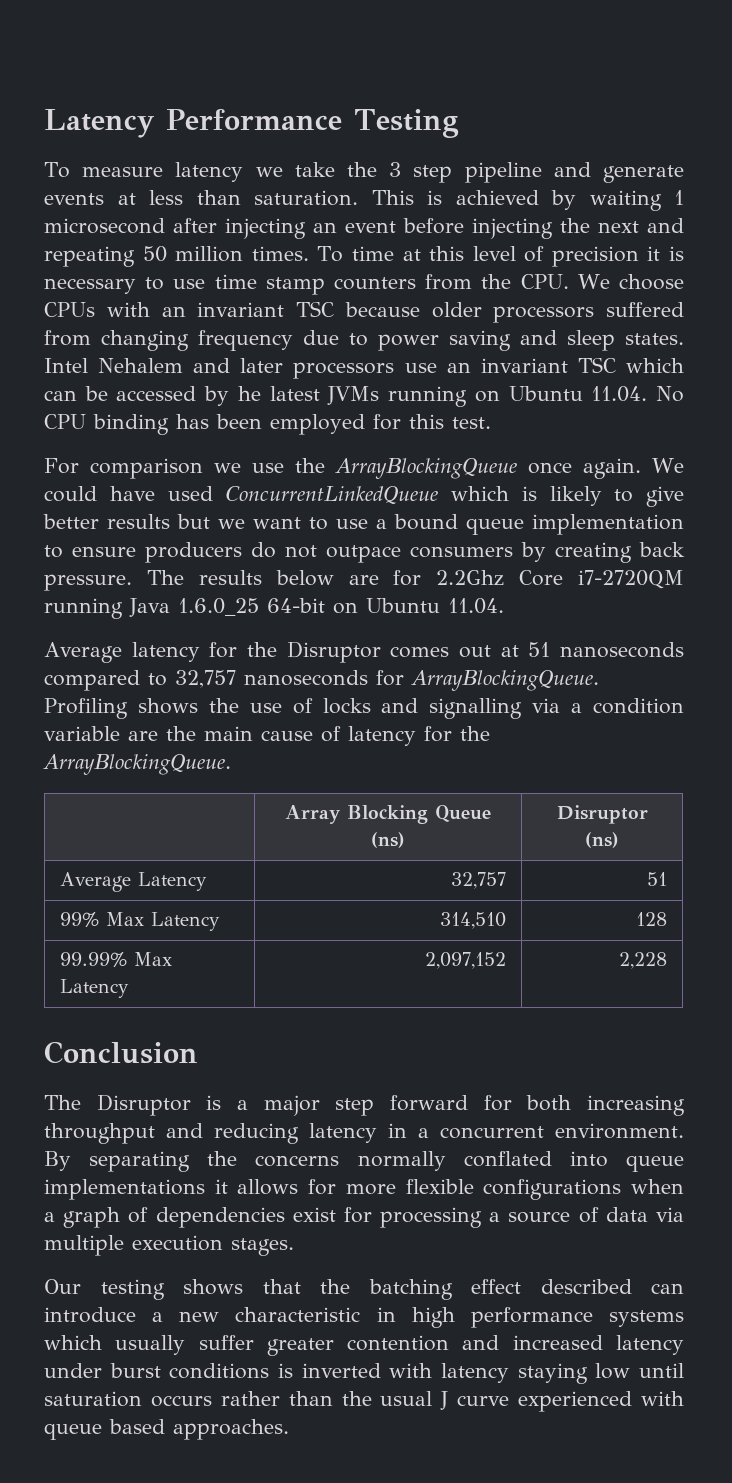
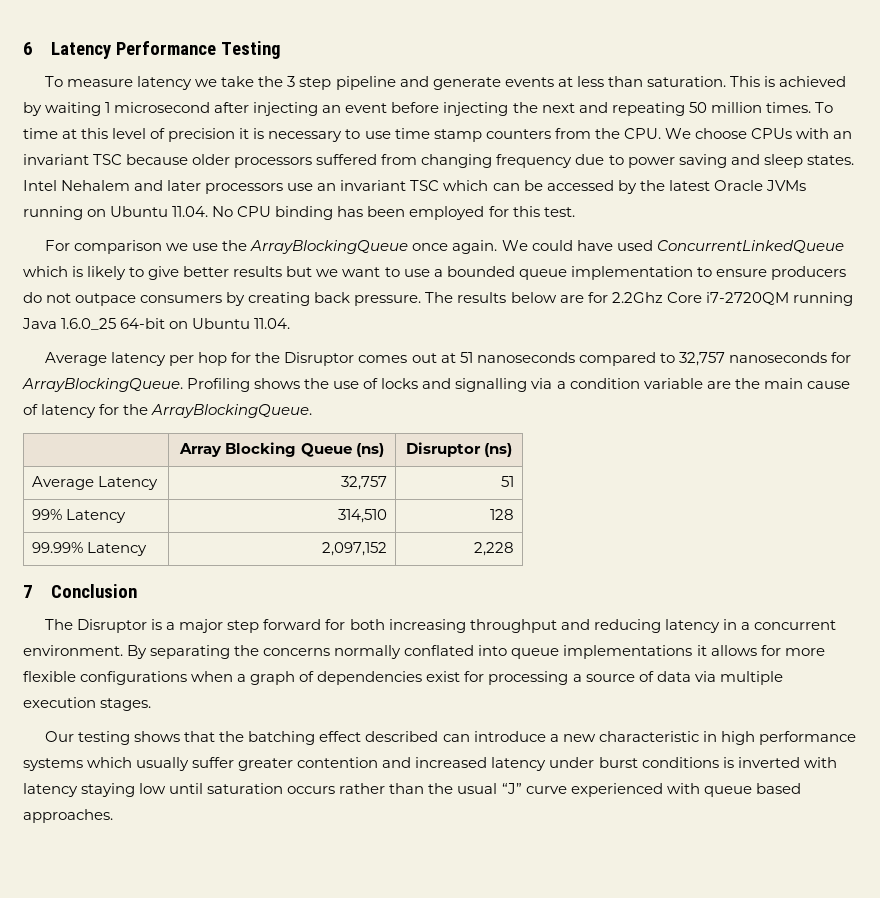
- Latency Performance Testing
+ 6 Latency Performance Testing
- Intel Nehalem and later processors use an invariant TSC which can be accessed by he latest JVMs running on Ubuntu 11.04. No CPU binding has been employed for this test.
+ Intel Nehalem and later processors use an invariant TSC which can be accessed by the latest Oracle JVMs running on Ubuntu 11.04. No CPU binding has been employed for this test.
- We could have used ConcurrentLinkedQueue which is likely to give better results but we want to use a bound queue implementation to ensure producers do not outpace consumers by creating back pressure.
+ We could have used ConcurrentLinkedQueue which is likely to give better results but we want to use a bounded queue implementation to ensure producers do not outpace consumers by creating back pressure.
- Average latency for the Disruptor comes out at 51 nanoseconds compared to 32,757 nanoseconds for ArrayBlockingQueue.
+ Average latency per hop for the Disruptor comes out at 51 nanoseconds compared to 32,757 nanoseconds for ArrayBlockingQueue.
- 99% Max Latency | 314,510 | 128
+ 99% Latency | 314,510 | 128
- 99.99% Max Latency | 2,097,152 | 2,228
+ 99.99% Latency | 2,097,152 | 2,228
- Conclusion
+ 7 Conclusion
- Our testing shows that the batching effect described can introduce a new characteristic in high performance systems which usually suffer greater contention and increased latency under burst conditions is inverted with latency staying low until saturation occurs rather than the usual J curve experienced with queue based approaches.
+ Our testing shows that the batching effect described can introduce a new characteristic in high performance systems which usually suffer greater contention and increased latency under burst conditions is inverted with latency staying low until saturation occurs rather than the usual “J” curve experienced with queue based approaches.

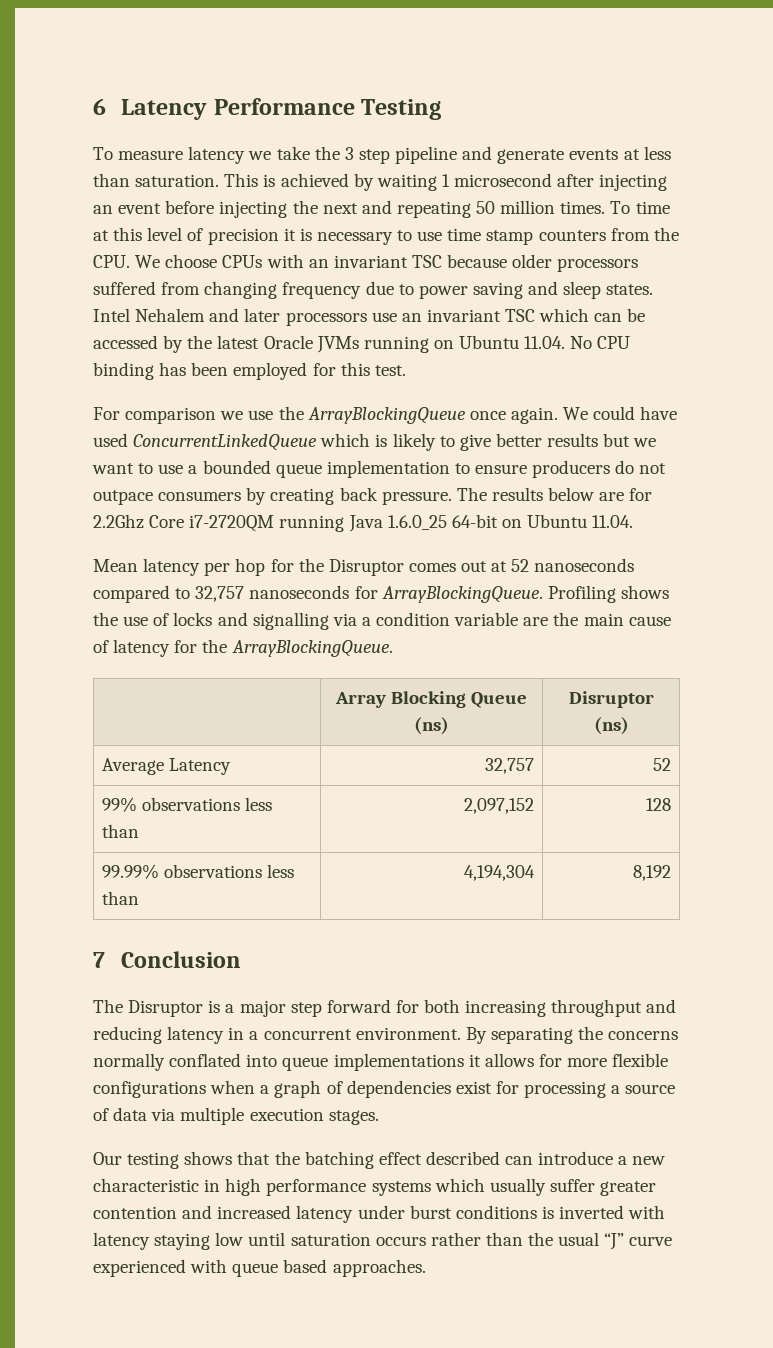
- Average latency per hop for the Disruptor comes out at 51 nanoseconds compared to 32,757 nanoseconds for ArrayBlockingQueue.
+ Mean latency per hop for the Disruptor comes out at 52 nanoseconds compared to 32,757 nanoseconds for ArrayBlockingQueue.
- Average Latency | 32,757 | 51
+ Average Latency | 32,757 | 52
- 99% Latency | 314,510 | 128
- 99.99% Latency | 2,097,152 | 2,228
+ 99% observations less than | 2,097,152 | 128
+ 99.99% observations less than | 4,194,304 | 8,192

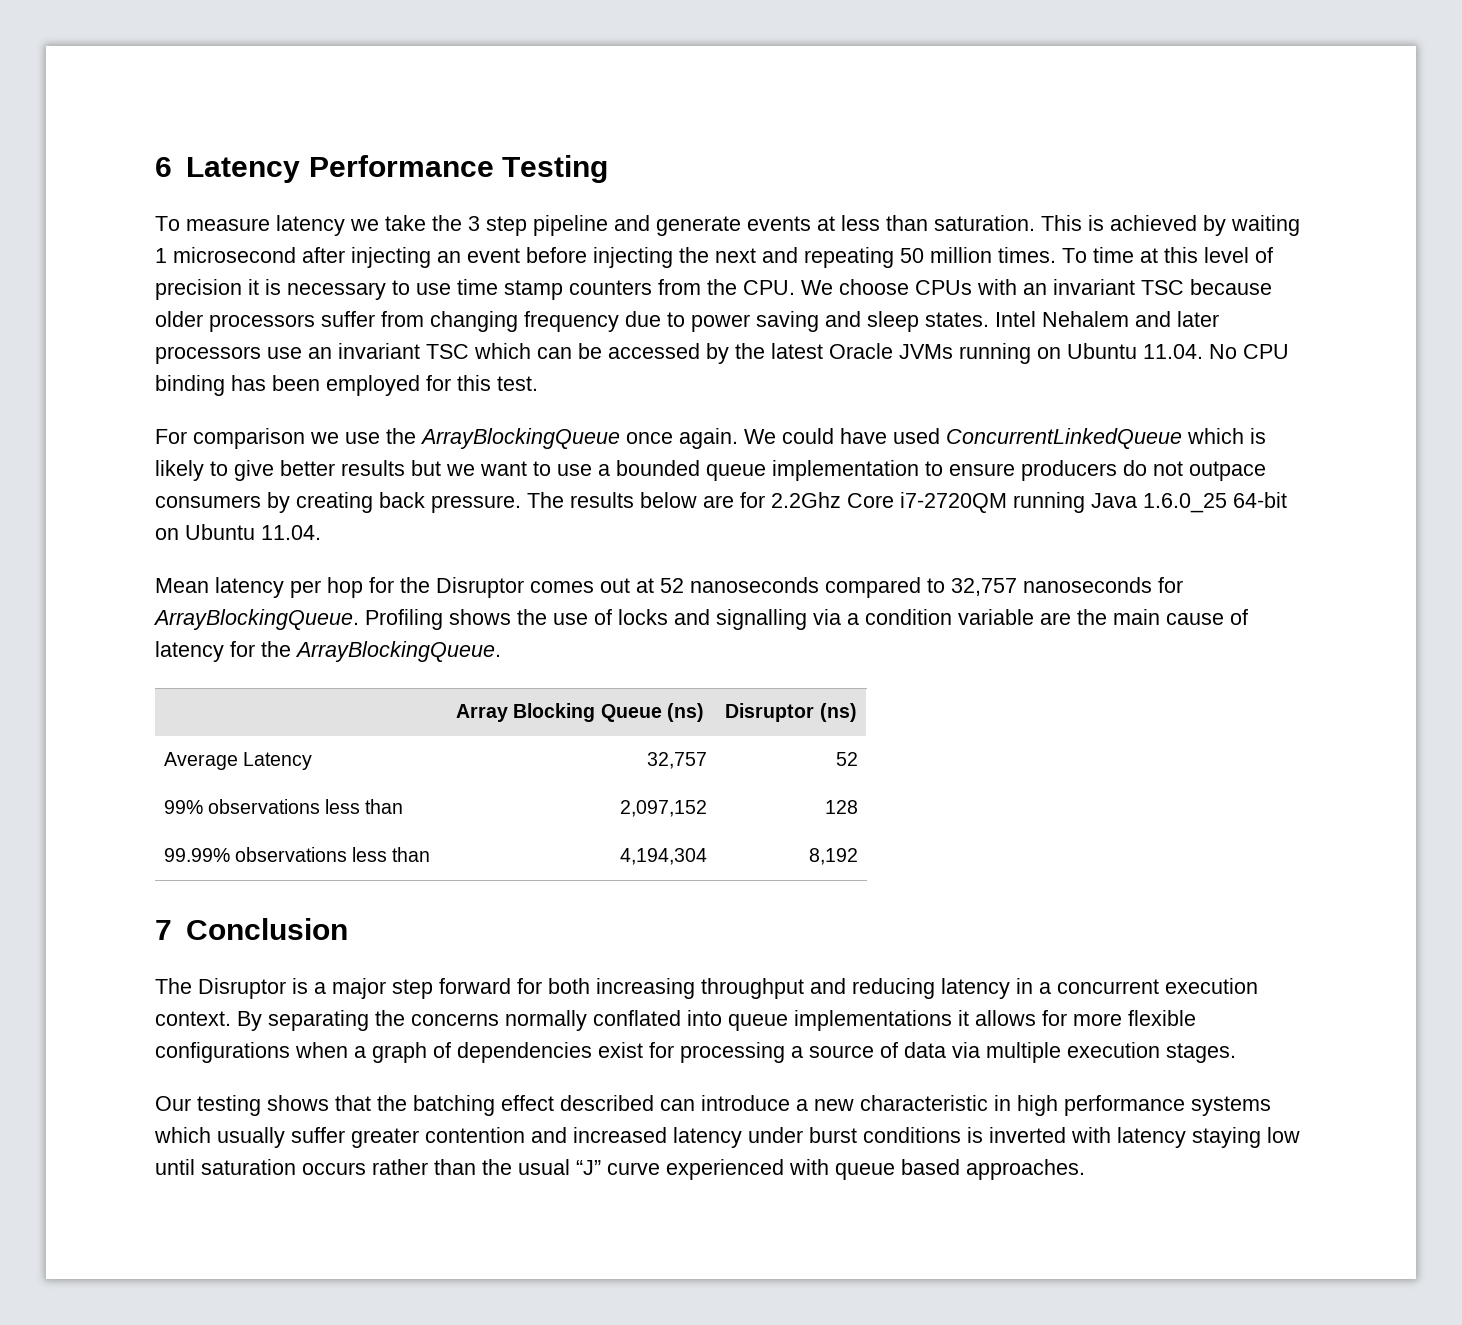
- To time at this level of precision it is necessary to use time stamp counters from the CPU. We choose CPUs with an invariant TSC because older processors suffered from changing frequency due to power saving and sleep states.
+ To time at this level of precision it is necessary to use time stamp counters from the CPU. We choose CPUs with an invariant TSC because older processors suffer from changing frequency due to power saving and sleep states.
- The Disruptor is a major step forward for both increasing throughput and reducing latency in a concurrent environment.
+ The Disruptor is a major step forward for both increasing throughput and reducing latency in a concurrent execution context.

